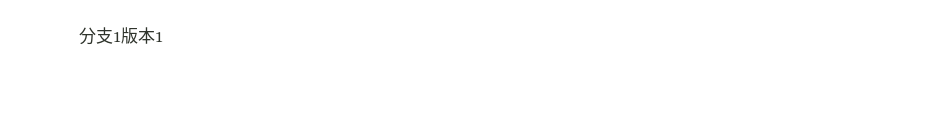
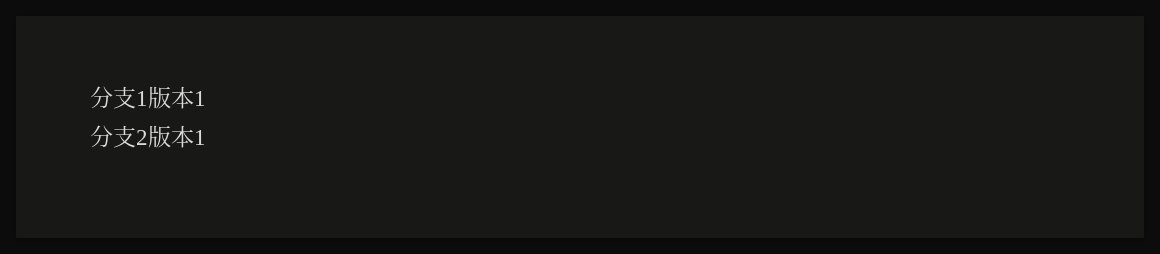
+ 分支2版本1

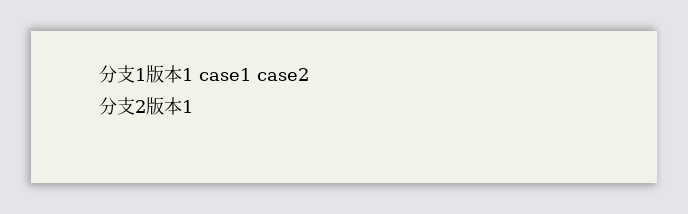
- 分支1版本1
+ 分支1版本1 case1 case2

